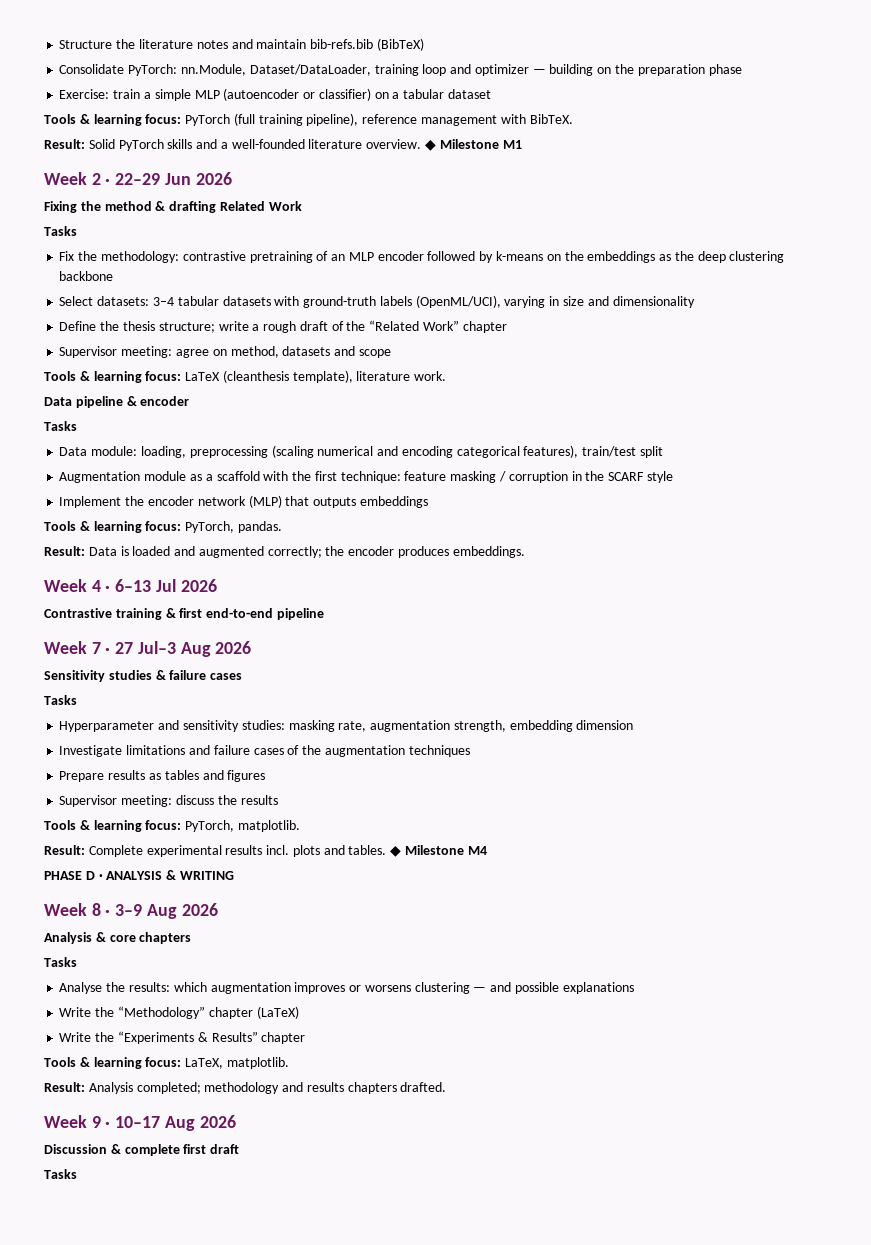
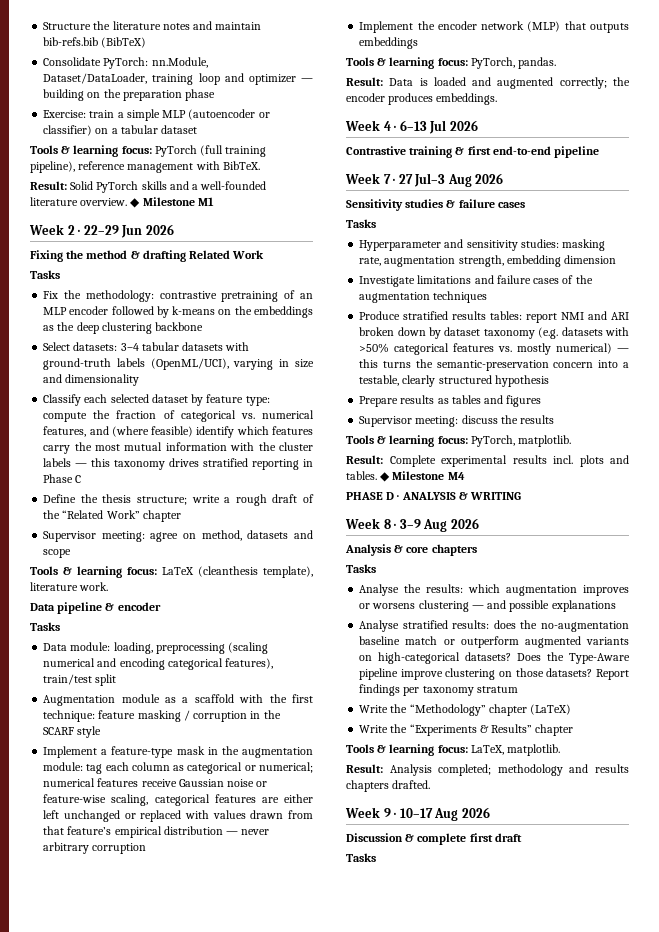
+ Classify each selected dataset by feature type: compute the fraction of categorical vs. numerical features, and (where feasible) identify which features carry the most mutual information with the cluster labels — this taxonomy drives stratified reporting in Phase C
+ Implement a feature-type mask in the augmentation module: tag each column as categorical or numerical; numerical features receive Gaussian noise or feature-wise scaling, categorical features are either left unchanged or replaced with values drawn from that feature’s empirical distribution — never arbitrary corruption
+ Produce stratified results tables: report NMI and ARI broken down by dataset taxonomy (e.g. datasets with >50% categorical features vs. mostly numerical) — this turns the semantic-preservation concern into a testable, clearly structured hypothesis
+ Analyse stratified results: does the no-augmentation baseline match or outperform augmented variants on high-categorical datasets? Does the Type-Aware pipeline improve clustering on those datasets? Report findings per taxonomy stratum

